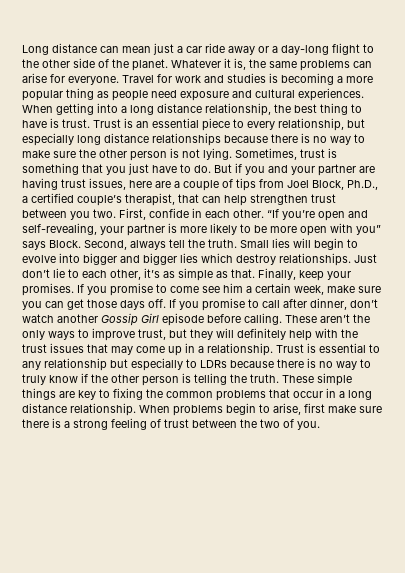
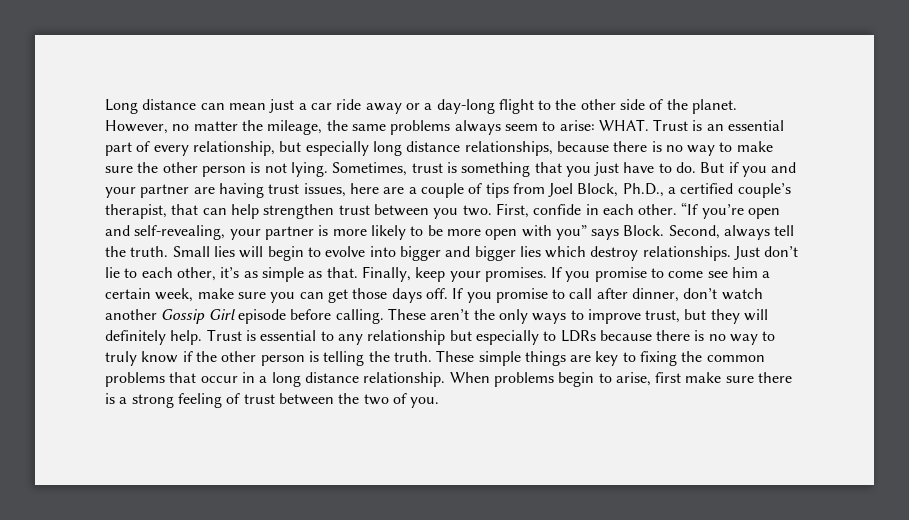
- Whatever it is, the same problems can arise for everyone. Travel for work and studies is becoming a more popular thing as people need exposure and cultural experiences. When getting into a long distance relationship, the best thing to have is trust.
+ However, no matter the mileage, the same problems always seem to arise: WHAT.
- Trust is an essential piece to every relationship, but especially long distance relationships because there is no way to make sure the other person is not lying.
+ Trust is an essential part of every relationship, but especially long distance relationships, because there is no way to make sure the other person is not lying.
- These aren’t the only ways to improve trust, but they will definitely help with the trust issues that may come up in a relationship.
+ These aren’t the only ways to improve trust, but they will definitely help.

